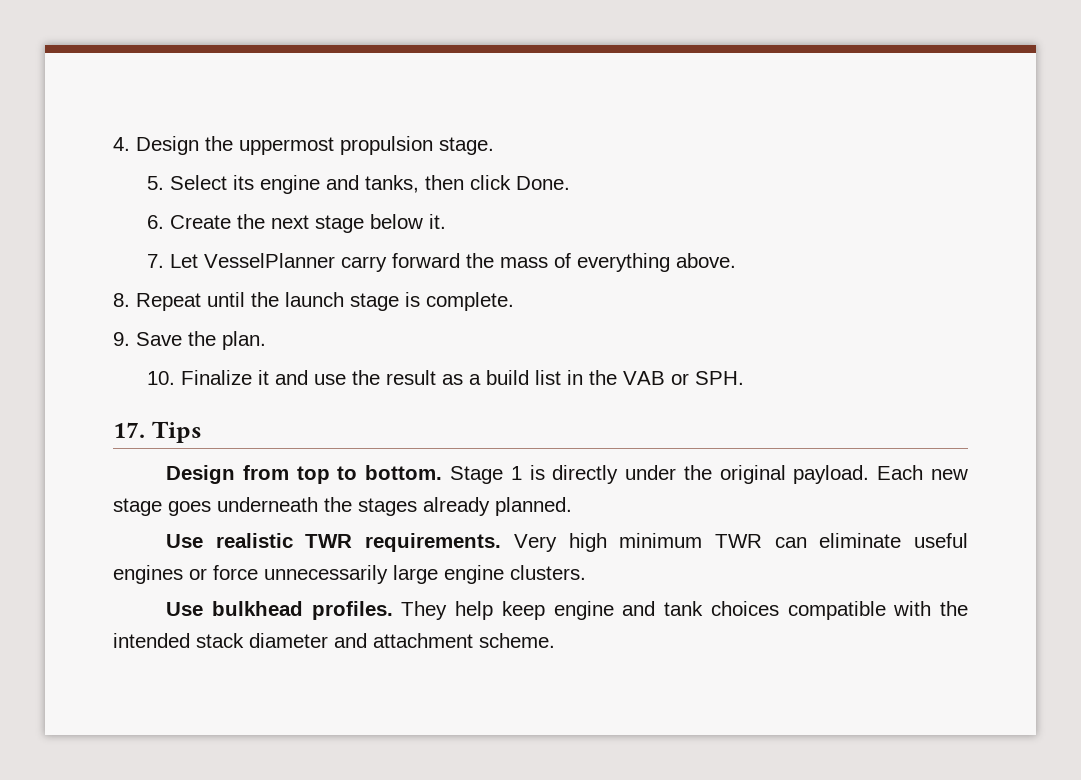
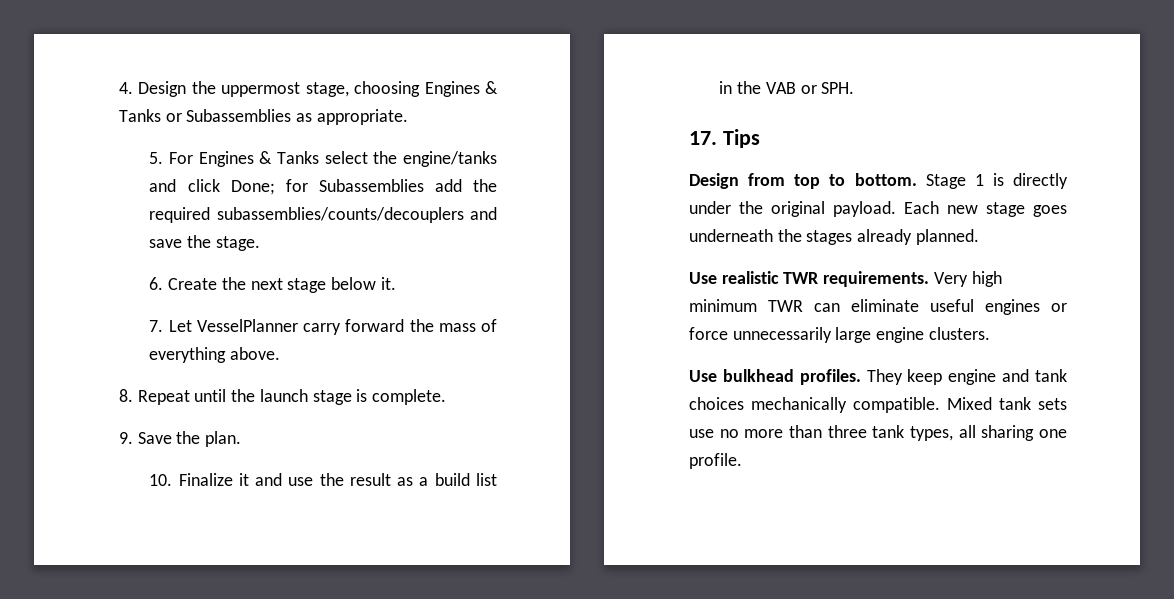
- 4. Design the uppermost propulsion stage.
- 5. Select its engine and tanks, then click Done.
+ 4. Design the uppermost stage, choosing Engines & Tanks or Subassemblies as appropriate.
+ 5. For Engines & Tanks select the engine/tanks and click Done; for Subassemblies add the required subassemblies/counts/decouplers and save the stage.
- They help keep engine and tank choices compatible with the intended stack diameter and attachment scheme.
+ They keep engine and tank choices mechanically compatible. Mixed tank sets use no more than three tank types, all sharing one profile.

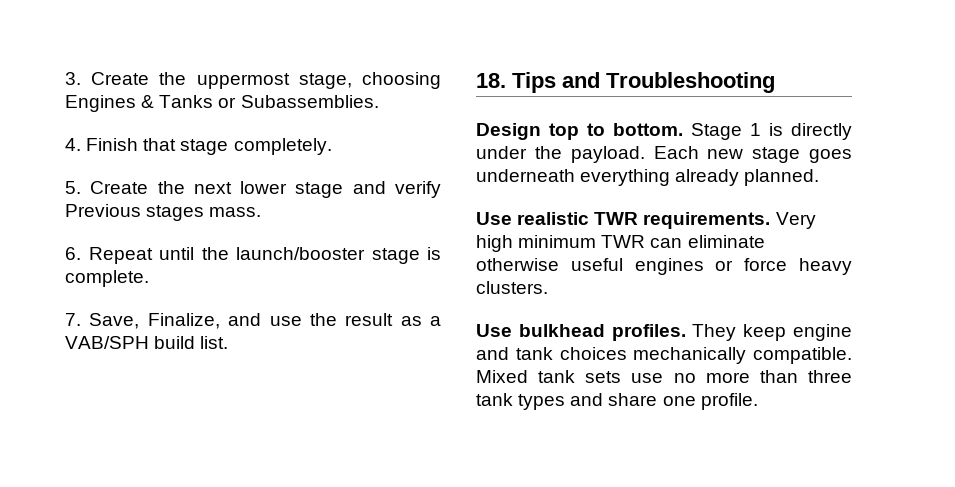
- 4. Design the uppermost stage, choosing Engines & Tanks or Subassemblies as appropriate.
- 5. For Engines & Tanks select the engine/tanks and click Done; for Subassemblies add the required subassemblies/counts/decouplers and save the stage.
- 6. Create the next stage below it.
- 7. Let VesselPlanner carry forward the mass of everything above.
- 8. Repeat until the launch stage is complete.
+ 3. Create the uppermost stage, choosing Engines & Tanks or Subassemblies.
+ 4. Finish that stage completely.
+ 5. Create the next lower stage and verify Previous stages mass.
+ 6. Repeat until the launch/booster stage is complete.
- 9. Save the plan.
- 10. Finalize it and use the result as a build list in the VAB or SPH.
- 17. Tips
- Design from top to bottom.
+ 7. Save, Finalize, and use the result as a VAB/SPH build list.
+ 18. Tips and Troubleshooting
+ Design top to bottom.
- Stage 1 is directly under the original payload.
+ Stage 1 is directly under the payload.
- Each new stage goes underneath the stages already planned.
+ Each new stage goes underneath everything already planned.
- Very high minimum TWR can eliminate useful engines or force unnecessarily large engine clusters.
+ Very high minimum TWR can eliminate otherwise useful engines or force heavy clusters.
- Mixed tank sets use no more than three tank types, all sharing one profile.
+ Mixed tank sets use no more than three tank types and share one profile.

